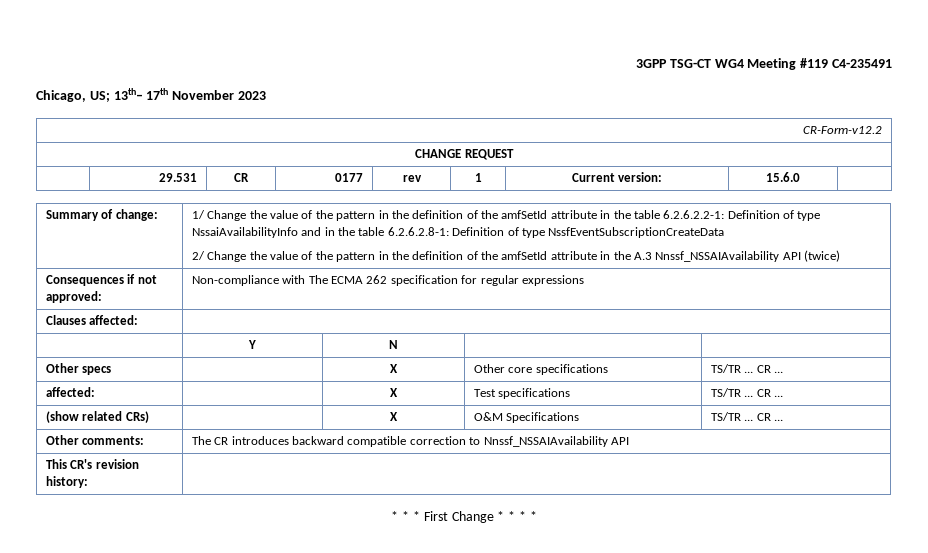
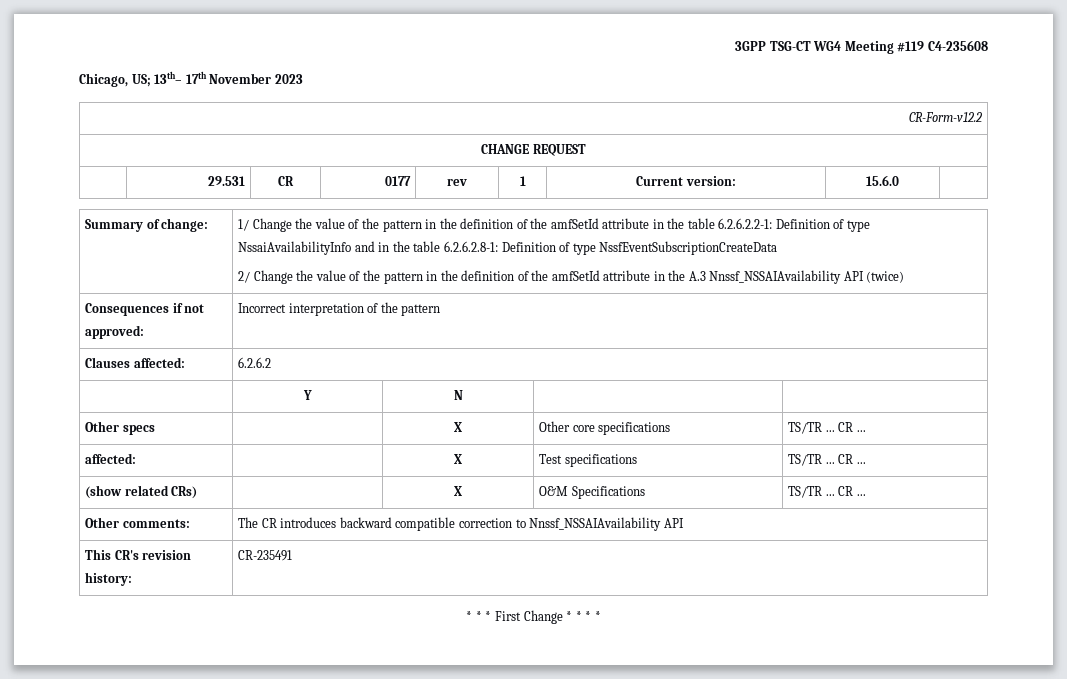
- 3GPP TSG-CT WG4 Meeting #119 C4-235491
+ 3GPP TSG-CT WG4 Meeting #119 C4-235608
- Consequences if not approved: | Non-compliance with The ECMA 262 specification for regular expressions
+ Consequences if not approved: | Incorrect interpretation of the pattern
- Clauses affected: |
+ Clauses affected: | 6.2.6.2
- This CR's revision history: |
+ This CR's revision history: | CR-235491

